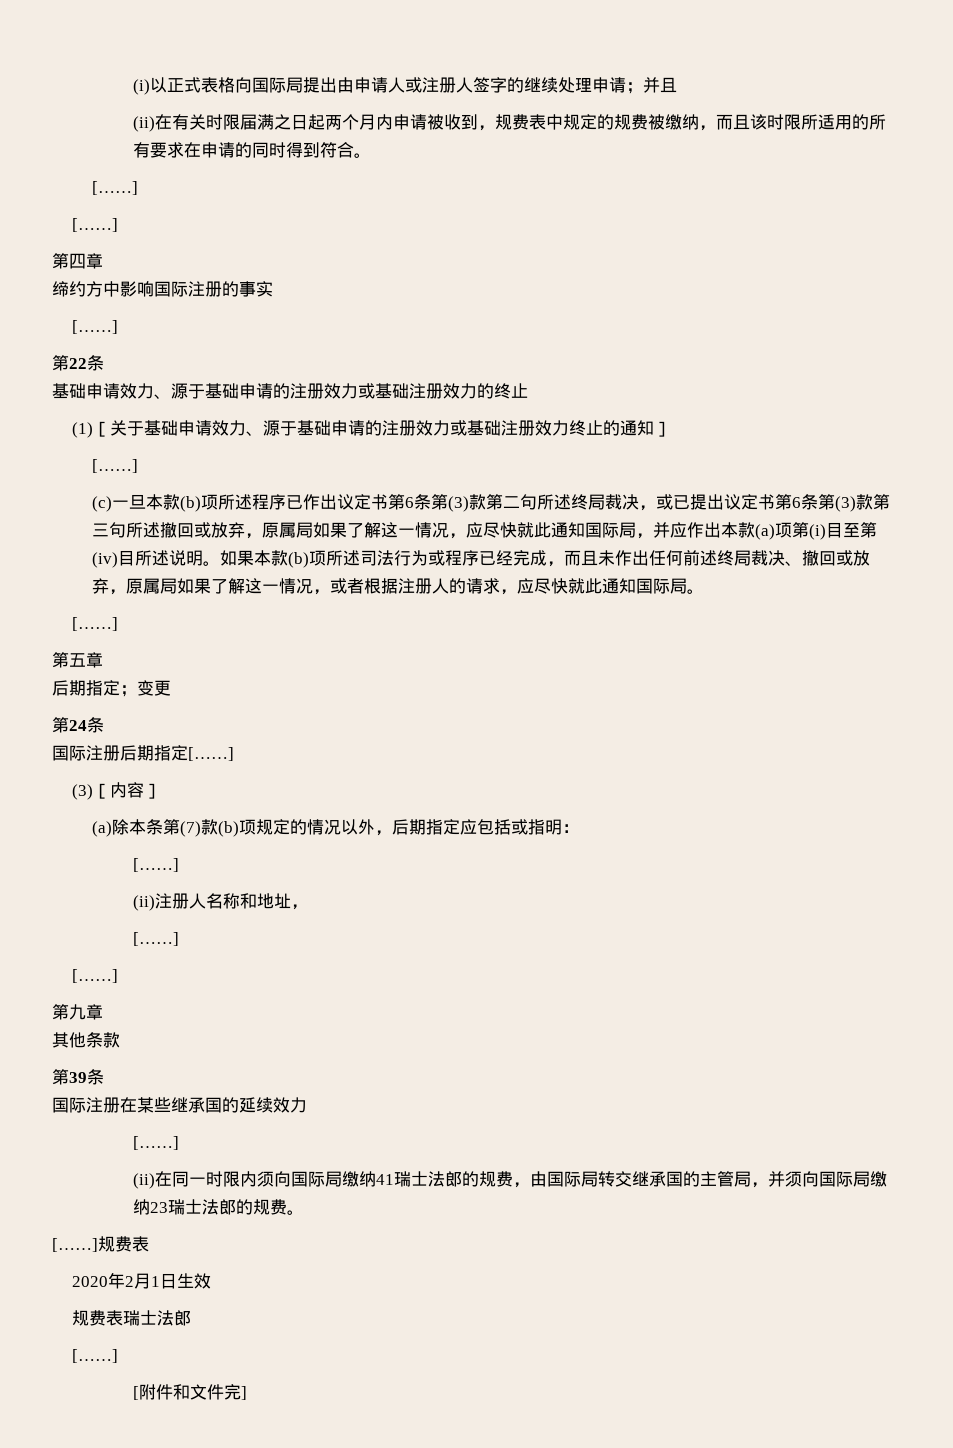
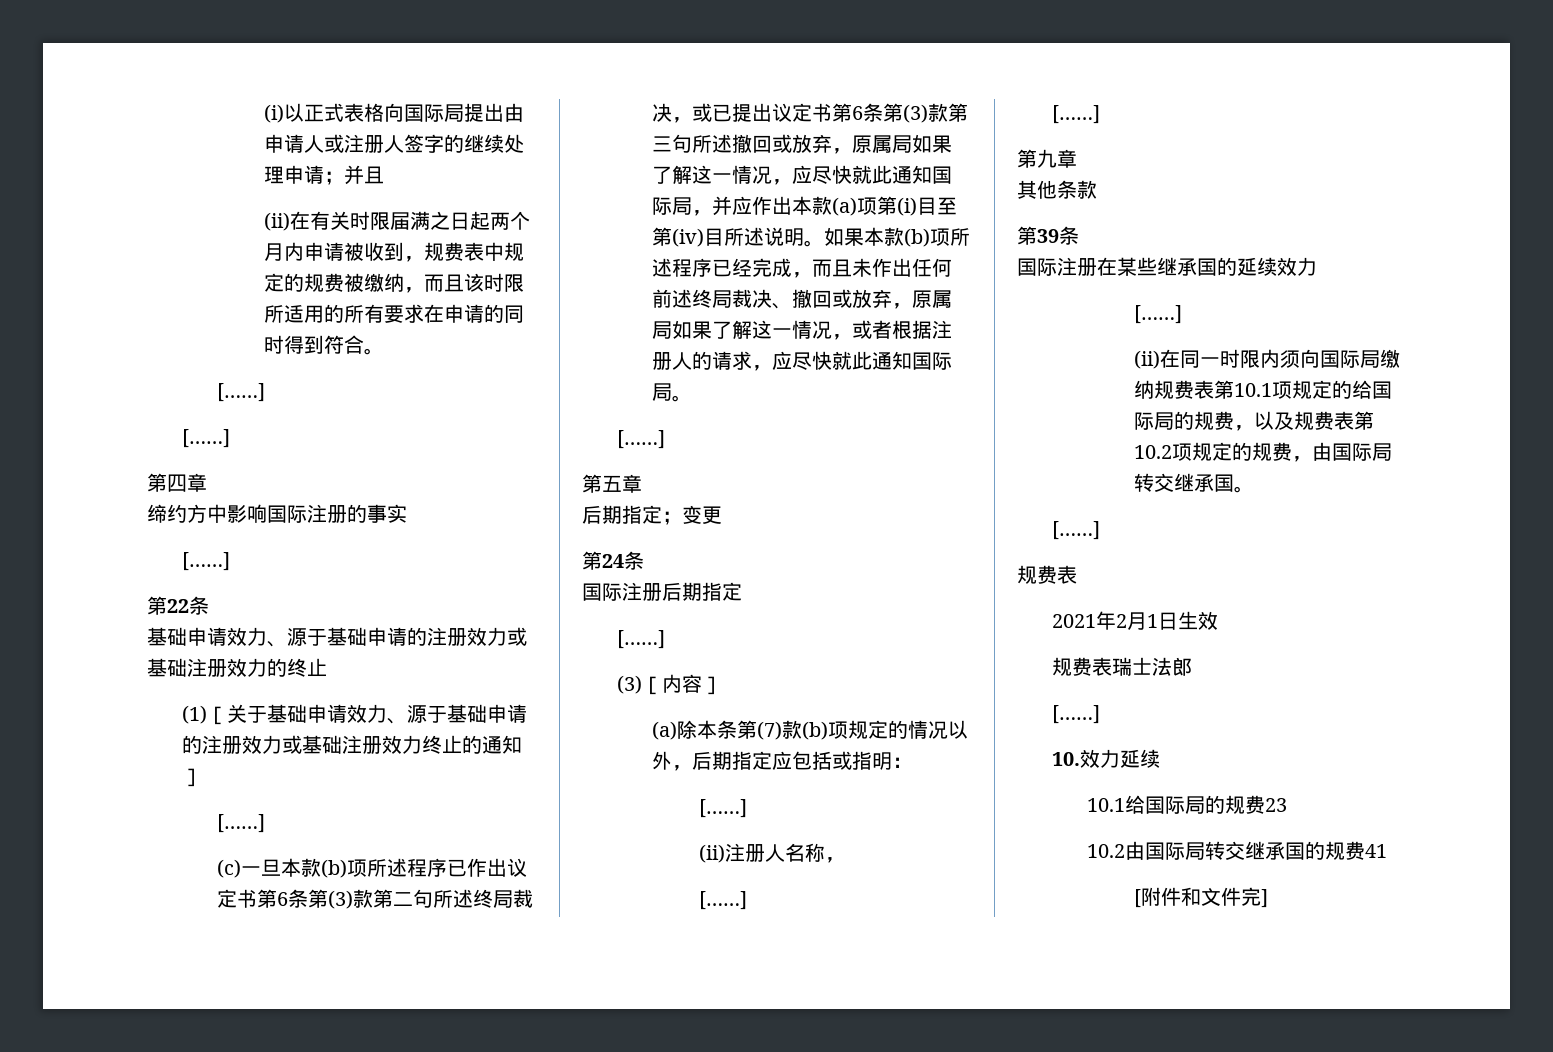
- 如果本款(b)项所述司法行为或程序已经完成，而且未作出任何前述终局裁决、撤回或放弃，原属局如果了解这一情况，或者根据注册人的请求，应尽快就此通知国际局。
+ 如果本款(b)项所述程序已经完成，而且未作出任何前述终局裁决、撤回或放弃，原属局如果了解这一情况，或者根据注册人的请求，应尽快就此通知国际局。
- 国际注册后期指定[……]
+ 国际注册后期指定
+ [……]
- (ii)注册人名称和地址，
+ (ii)注册人名称，
- (ii)在同一时限内须向国际局缴纳41瑞士法郎的规费，由国际局转交继承国的主管局，并须向国际局缴纳23瑞士法郎的规费。
- [……]规费表
+ (ii)在同一时限内须向国际局缴纳规费表第10.1项规定的给国际局的规费，以及规费表第10.2项规定的规费，由国际局转交继承国。
+ [……]
+ 规费表
- 2020年2月1日生效
+ 2021年2月1日生效
+ 10.效力延续
+ 10.1给国际局的规费23
+ 10.2由国际局转交继承国的规费41

